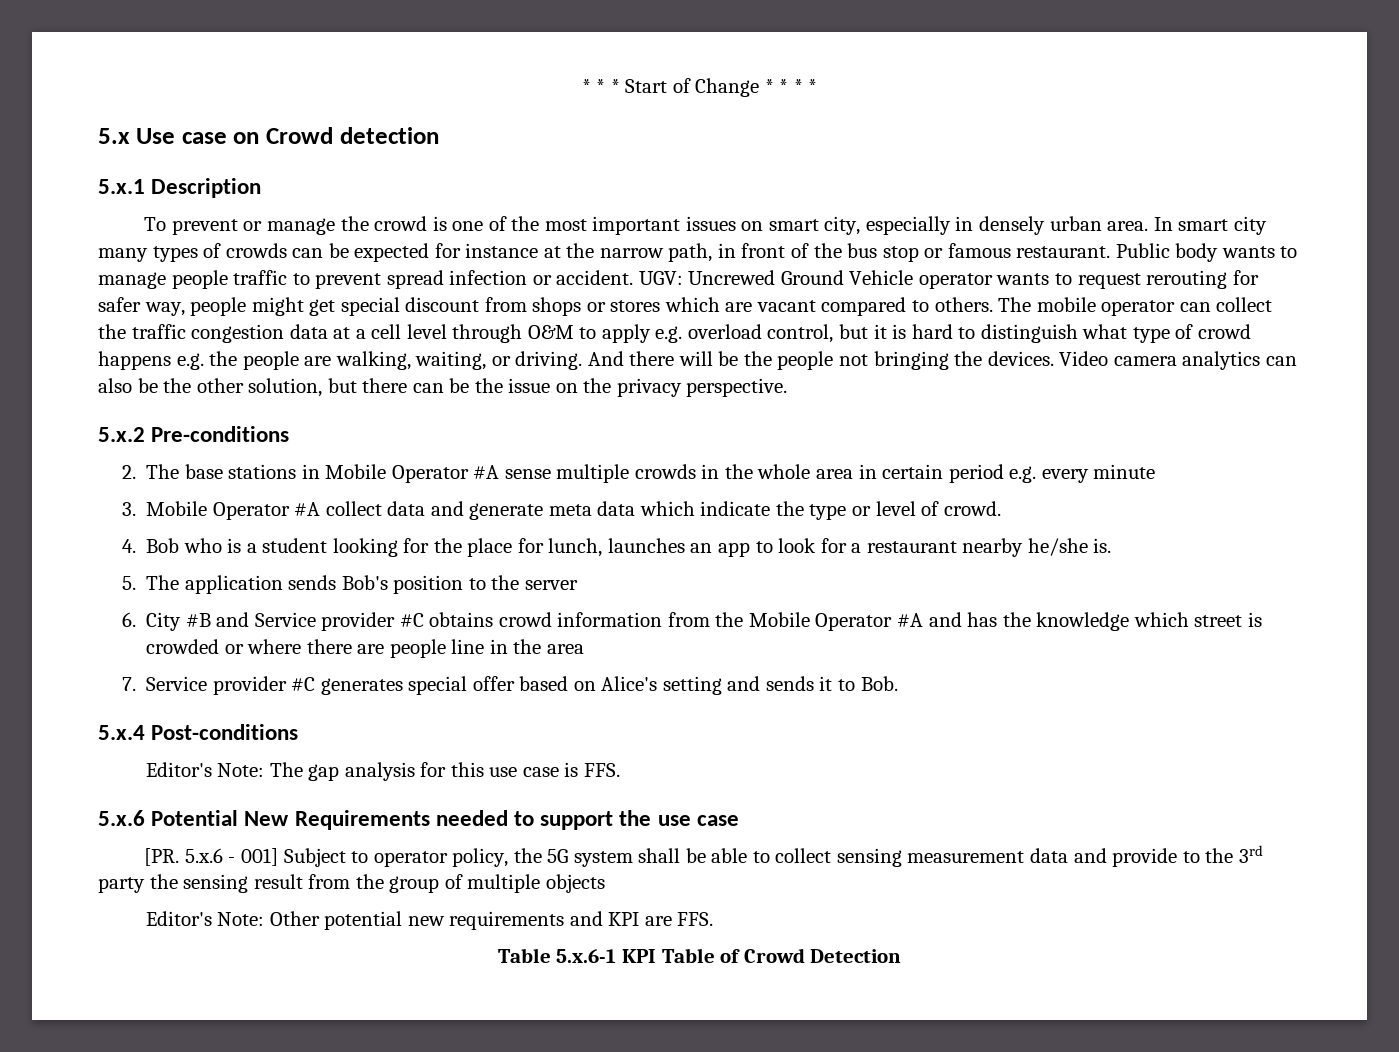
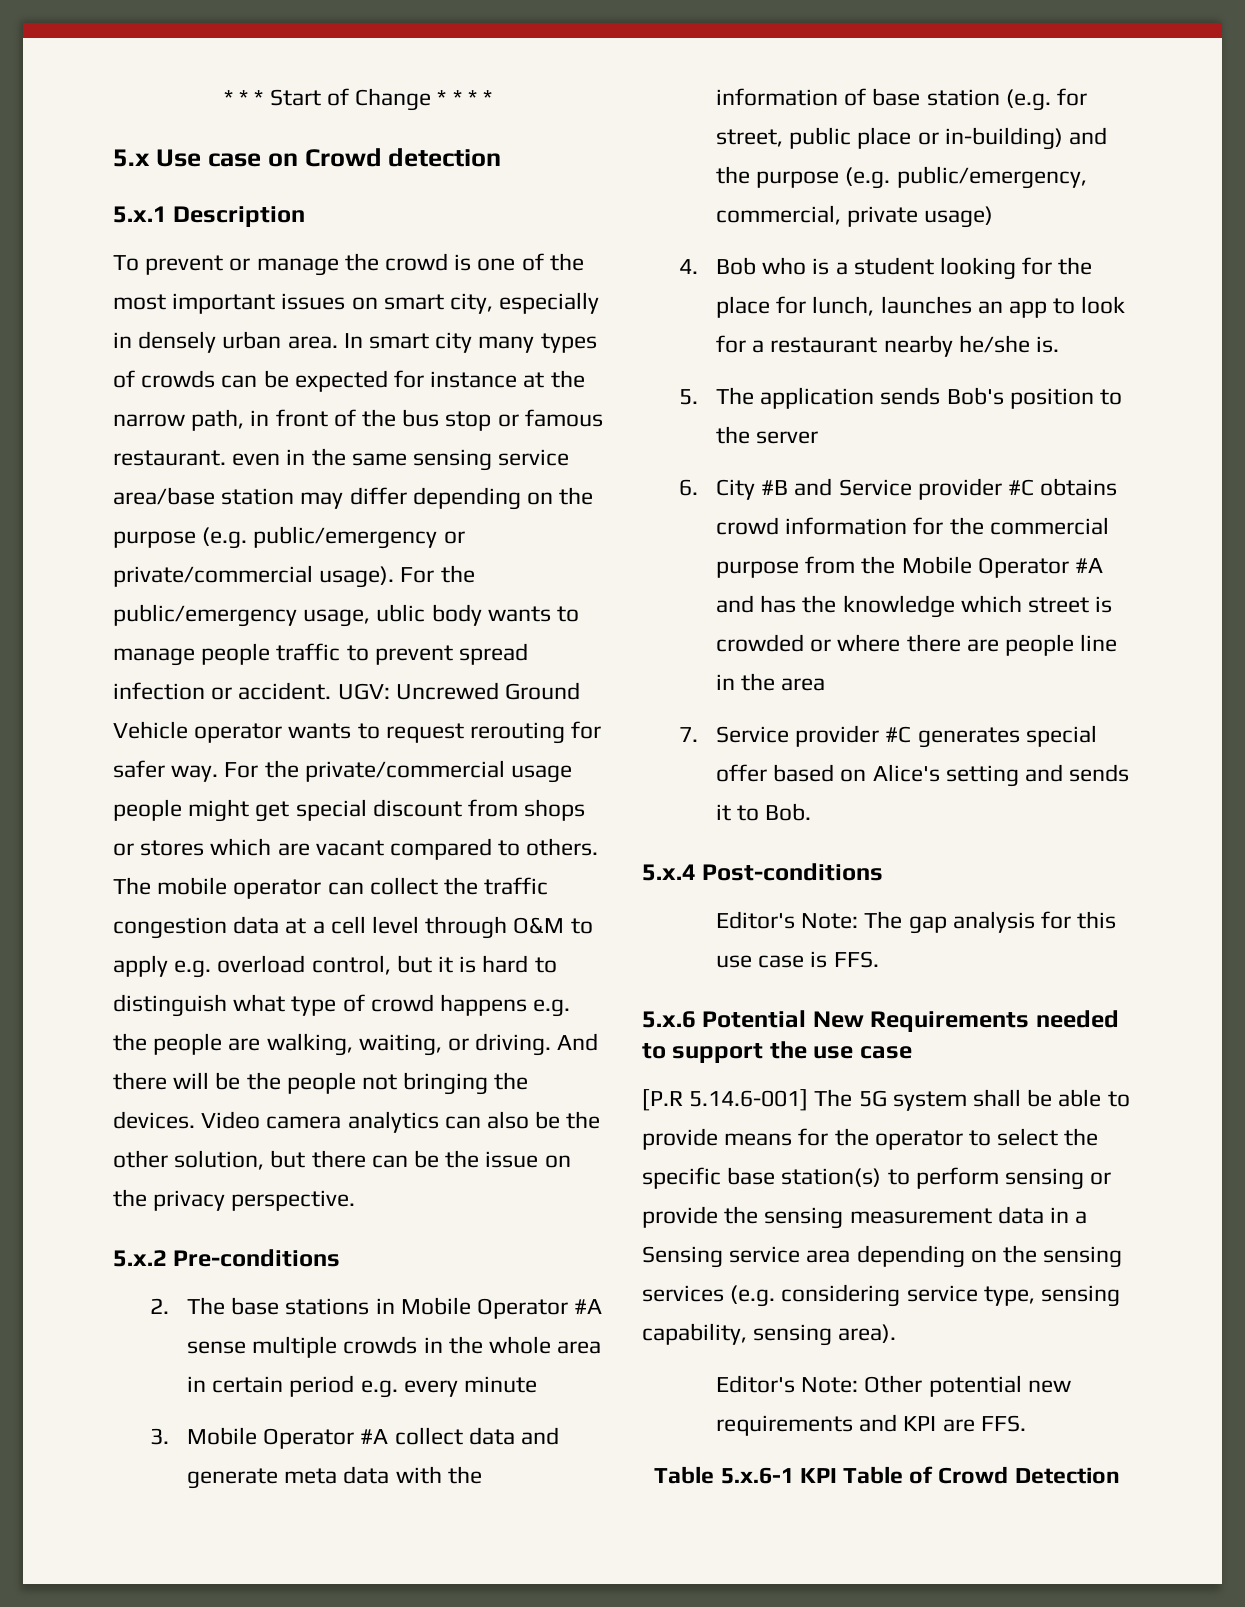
- In smart city many types of crowds can be expected for instance at the narrow path, in front of the bus stop or famous restaurant. Public body wants to manage people traffic to prevent spread infection or accident.
+ In smart city many types of crowds can be expected for instance at the narrow path, in front of the bus stop or famous restaurant. even in the same sensing service area/base station may differ depending on the purpose (e.g. public/emergency or private/commercial usage). For the public/emergency usage, ublic body wants to manage people traffic to prevent spread infection or accident.
- UGV: Uncrewed Ground Vehicle operator wants to request rerouting for safer way, people might get special discount from shops or stores which are vacant compared to others.
+ UGV: Uncrewed Ground Vehicle operator wants to request rerouting for safer way. For the private/commercial usage people might get special discount from shops or stores which are vacant compared to others.
- 3. Mobile Operator #A collect data and generate meta data which indicate the type or level of crowd.
+ 3. Mobile Operator #A collect data and generate meta data with the information of base station (e.g. for street, public place or in-building) and the purpose (e.g. public/emergency, commercial, private usage)
- 6. City #B and Service provider #C obtains crowd information from the Mobile Operator #A and has the knowledge which street is crowded or where there are people line in the area
+ 6. City #B and Service provider #C obtains crowd information for the commercial purpose from the Mobile Operator #A and has the knowledge which street is crowded or where there are people line in the area
- [PR. 5.x.6 - 001] Subject to operator policy, the 5G system shall be able to collect sensing measurement data and provide to the 3rd party the sensing result from the group of multiple objects
+ [P.R 5.14.6-001] The 5G system shall be able to provide means for the operator to select the specific base station(s) to perform sensing or provide the sensing measurement data in a Sensing service area depending on the sensing services (e.g. considering service type, sensing capability, sensing area).

